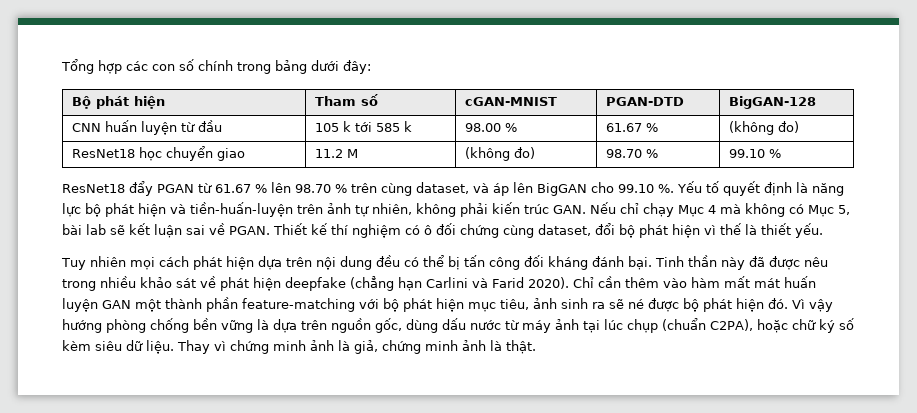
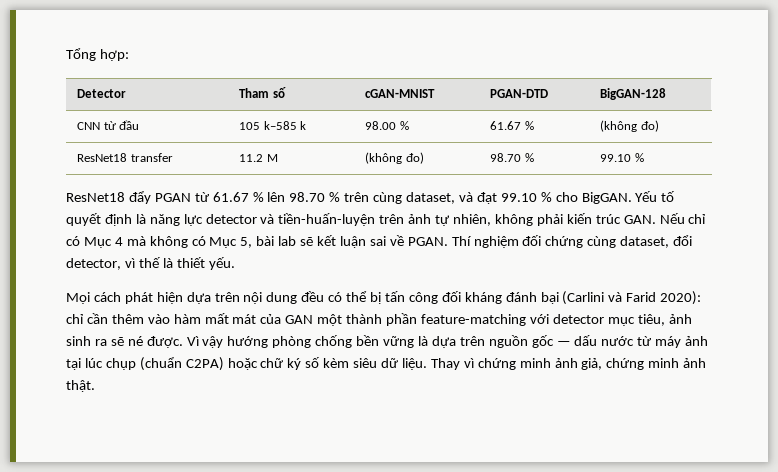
- Tổng hợp các con số chính trong bảng dưới đây:
- Bộ phát hiện | Tham số | cGAN-MNIST | PGAN-DTD | BigGAN-128
+ Tổng hợp:
+ Detector | Tham số | cGAN-MNIST | PGAN-DTD | BigGAN-128
- CNN huấn luyện từ đầu | 105 k tới 585 k | 98.00 % | 61.67 % | (không đo)
+ CNN từ đầu | 105 k–585 k | 98.00 % | 61.67 % | (không đo)
- ResNet18 học chuyển giao | 11.2 M | (không đo) | 98.70 % | 99.10 %
+ ResNet18 transfer | 11.2 M | (không đo) | 98.70 % | 99.10 %
- ResNet18 đẩy PGAN từ 61.67 % lên 98.70 % trên cùng dataset, và áp lên BigGAN cho 99.10 %.
+ ResNet18 đẩy PGAN từ 61.67 % lên 98.70 % trên cùng dataset, và đạt 99.10 % cho BigGAN.
- Yếu tố quyết định là năng lực bộ phát hiện và tiền-huấn-luyện trên ảnh tự nhiên, không phải kiến trúc GAN. Nếu chỉ chạy Mục 4 mà không có Mục 5, bài lab sẽ kết luận sai về PGAN.
+ Yếu tố quyết định là năng lực detector và tiền-huấn-luyện trên ảnh tự nhiên, không phải kiến trúc GAN. Nếu chỉ có Mục 4 mà không có Mục 5, bài lab sẽ kết luận sai về PGAN.
- Thiết kế thí nghiệm có ô đối chứng cùng dataset, đổi bộ phát hiện vì thế là thiết yếu.
+ Thí nghiệm đối chứng cùng dataset, đổi detector, vì thế là thiết yếu.
- Tuy nhiên mọi cách phát hiện dựa trên nội dung đều có thể bị tấn công đối kháng đánh bại. Tinh thần này đã được nêu trong nhiều khảo sát về phát hiện deepfake (chẳng hạn Carlini và Farid 2020). Chỉ cần thêm vào hàm mất mát huấn luyện GAN một thành phần feature-matching với bộ phát hiện mục tiêu, ảnh sinh ra sẽ né được bộ phát hiện đó.
+ Mọi cách phát hiện dựa trên nội dung đều có thể bị tấn công đối kháng đánh bại (Carlini và Farid 2020): chỉ cần thêm vào hàm mất mát của GAN một thành phần feature-matching với detector mục tiêu, ảnh sinh ra sẽ né được.
- Vì vậy hướng phòng chống bền vững là dựa trên nguồn gốc, dùng dấu nước từ máy ảnh tại lúc chụp (chuẩn C2PA), hoặc chữ ký số kèm siêu dữ liệu.
+ Vì vậy hướng phòng chống bền vững là dựa trên nguồn gốc — dấu nước từ máy ảnh tại lúc chụp (chuẩn C2PA) hoặc chữ ký số kèm siêu dữ liệu.
- Thay vì chứng minh ảnh là giả, chứng minh ảnh là thật.
+ Thay vì chứng minh ảnh giả, chứng minh ảnh thật.

